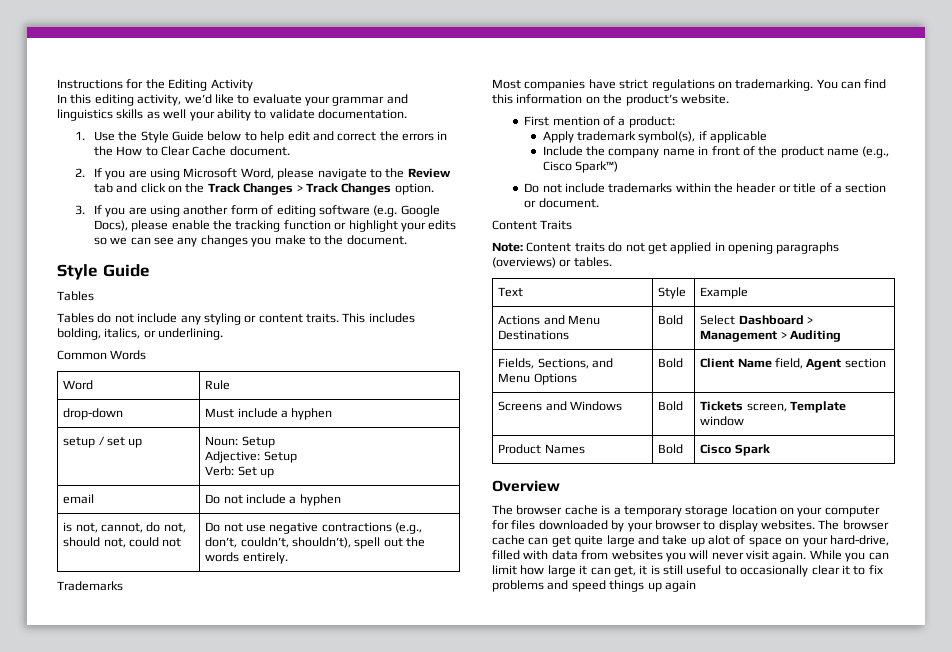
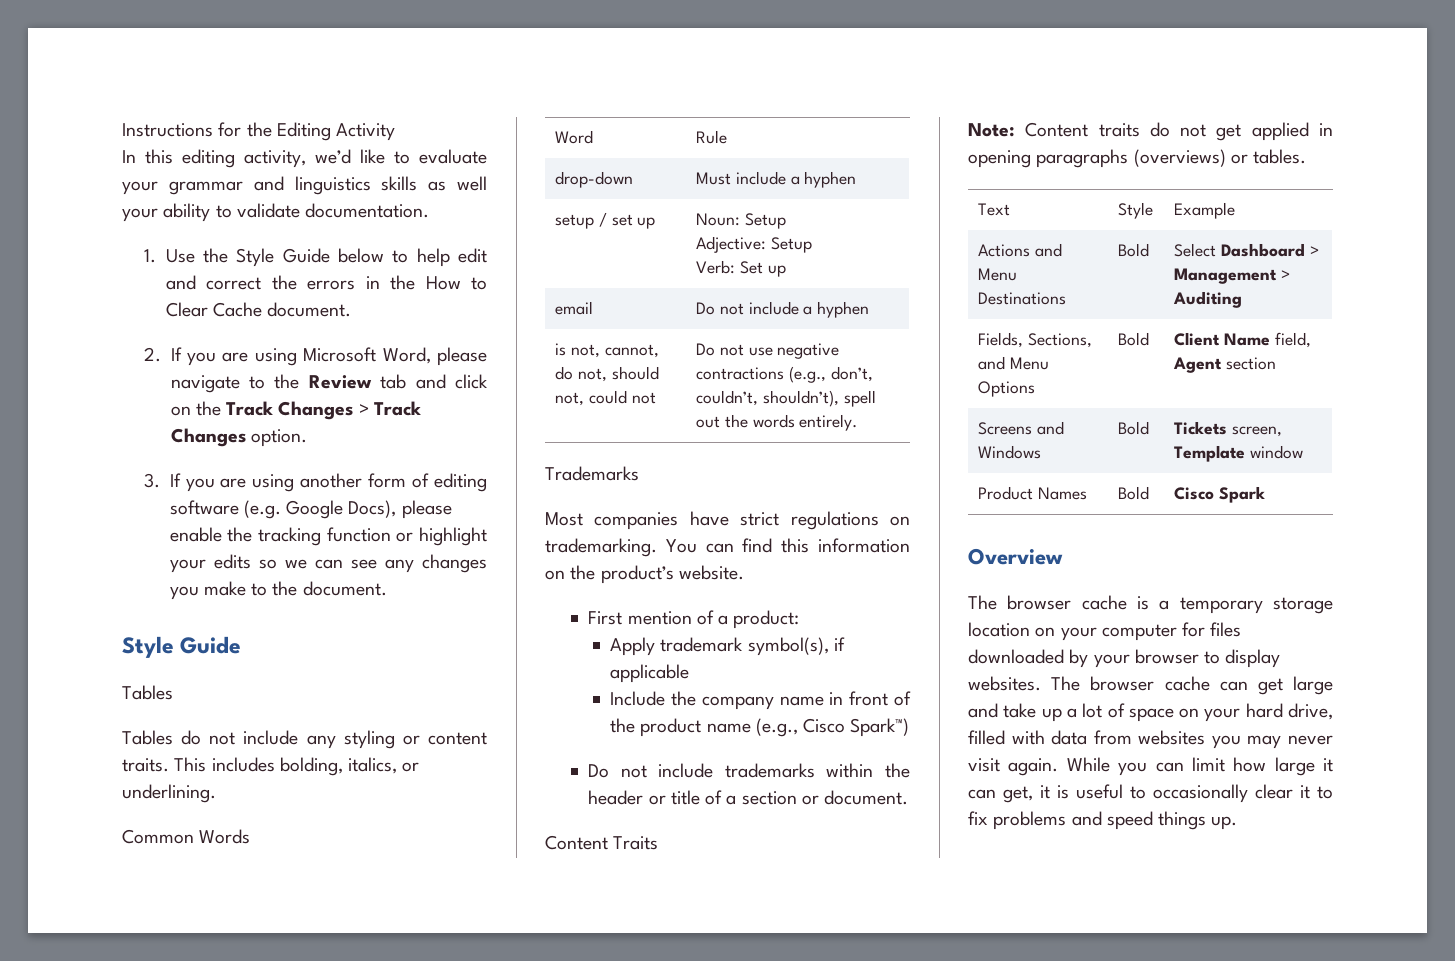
- The browser cache can get quite large and take up alot of space on your hard-drive, filled with data from websites you will never visit again.
+ The browser cache can get large and take up a lot of space on your hard drive, filled with data from websites you may never visit again.
- While you can limit how large it can get, it is still useful to occasionally clear it to fix problems and speed things up again
+ While you can limit how large it can get, it is useful to occasionally clear it to fix problems and speed things up.

